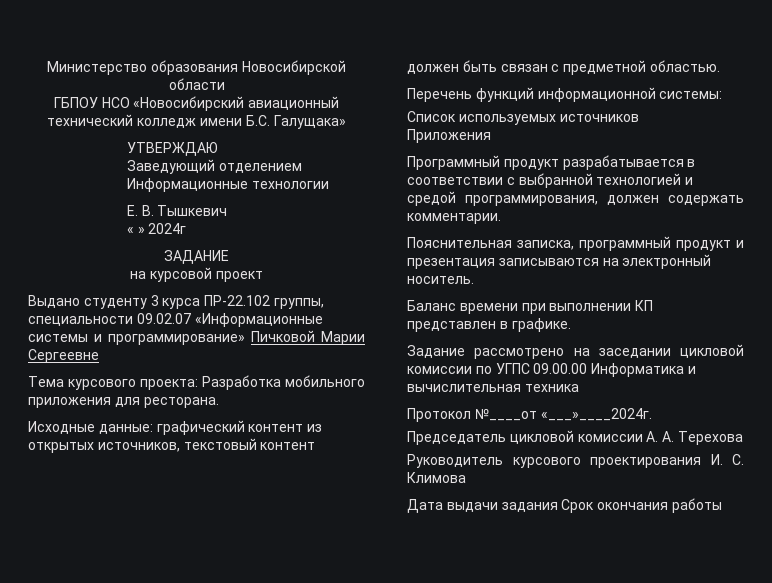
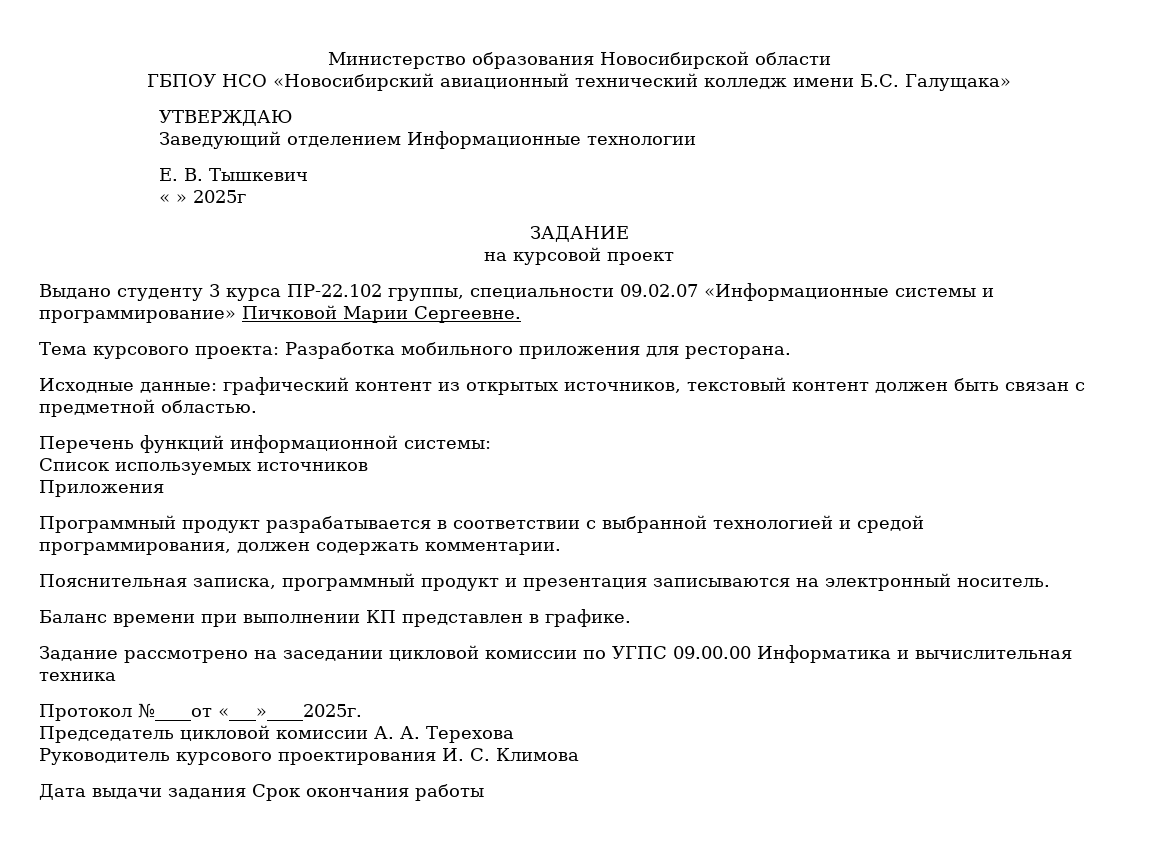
- « » 2024г
+ « » 2025г
- Выдано студенту 3 курса ПР-22.102 группы, специальности 09.02.07 «Информационные системы и программирование» Пичковой Марии Сергеевне
+ Выдано студенту 3 курса ПР-22.102 группы, специальности 09.02.07 «Информационные системы и программирование» Пичковой Марии Сергеевне.
- Протокол №____от «___»____2024г.
+ Протокол №____от «___»____2025г.

